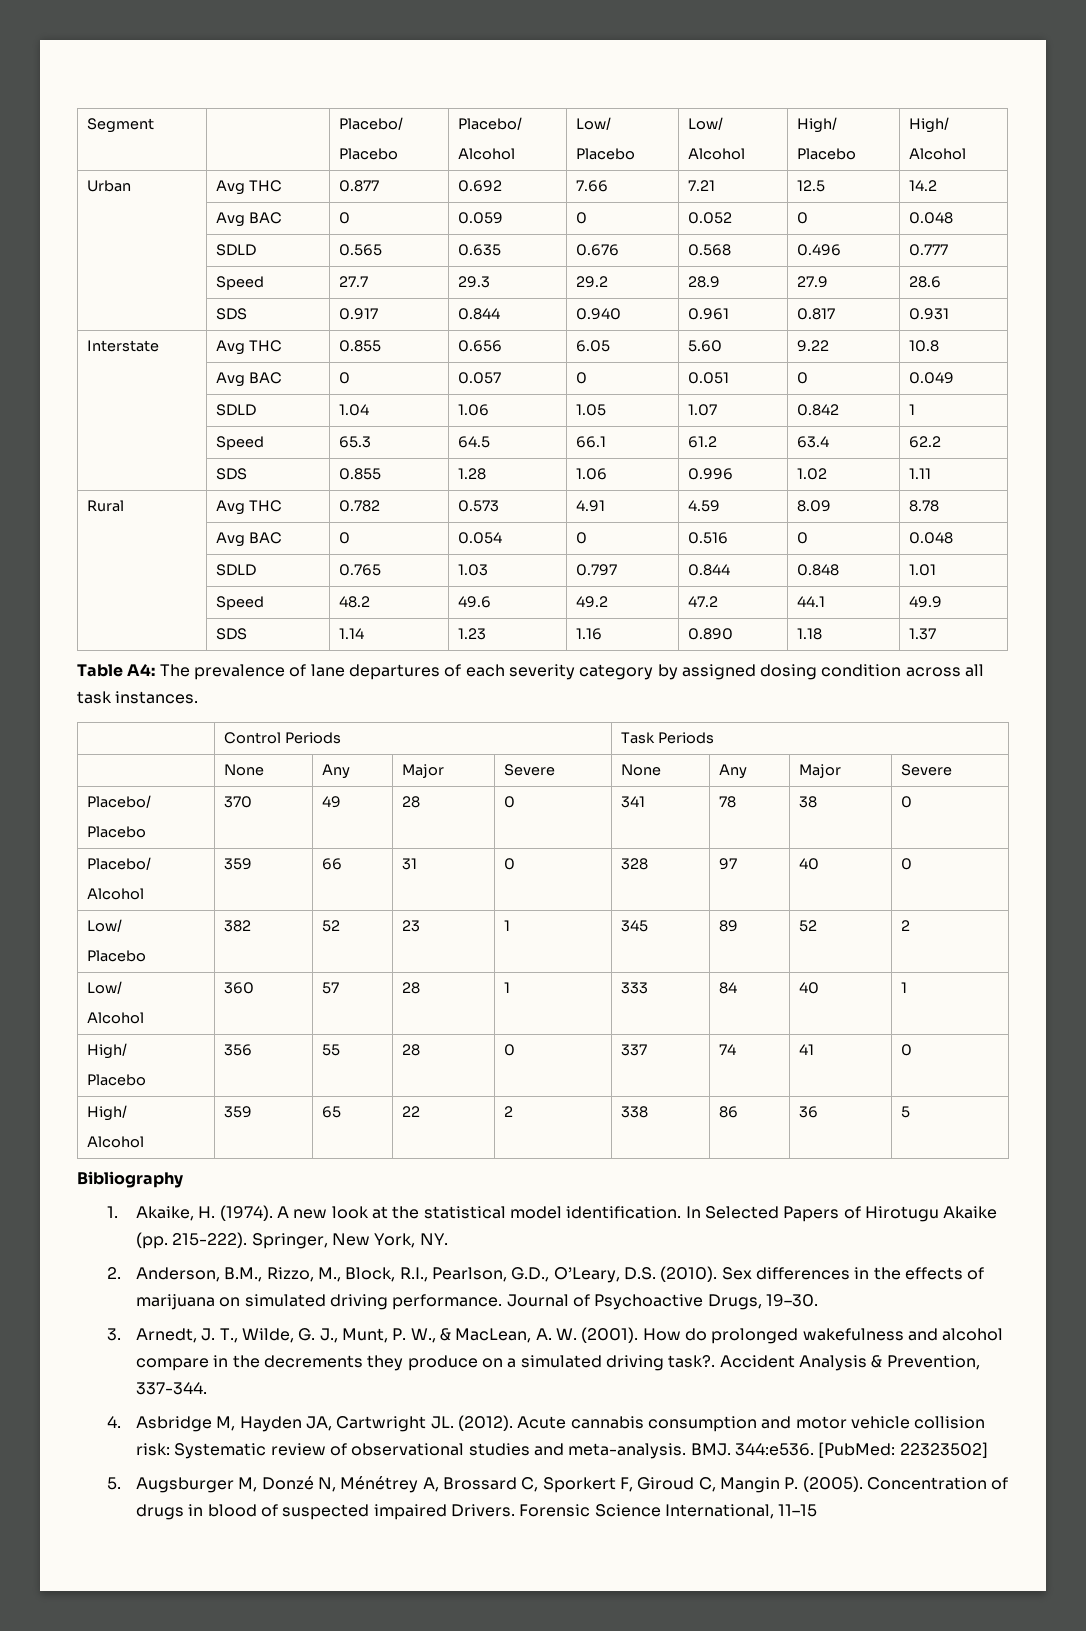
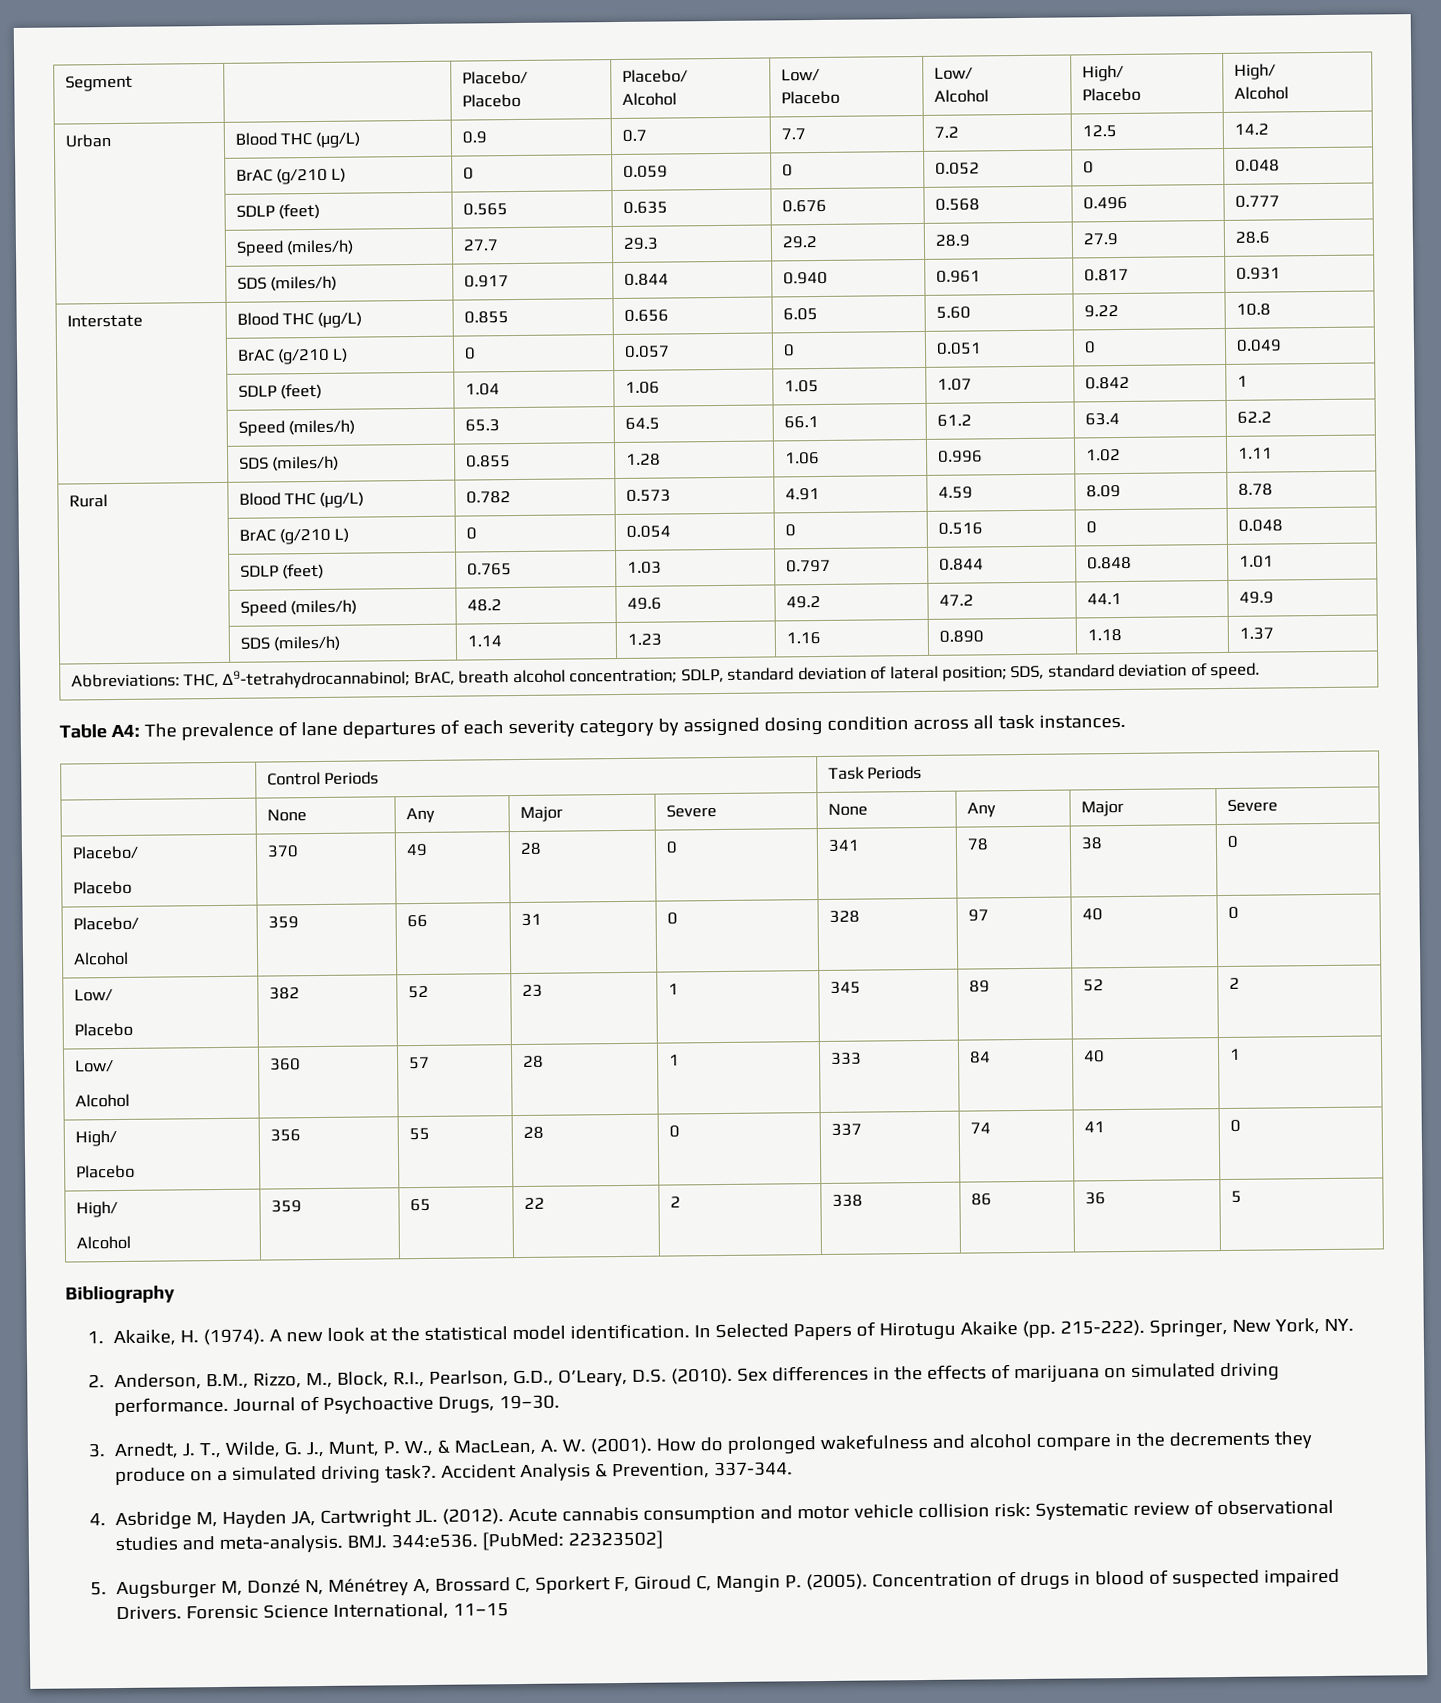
- Urban | Avg THC | 0.877 | 0.692 | 7.66 | 7.21 | 12.5 | 14.2
+ Urban | Blood THC (µg/L) | 0.9 | 0.7 | 7.7 | 7.2 | 12.5 | 14.2
- | Avg BAC | 0 | 0.059 | 0 | 0.052 | 0 | 0.048
+ | BrAC (g/210 L) | 0 | 0.059 | 0 | 0.052 | 0 | 0.048
- | SDLD | 0.565 | 0.635 | 0.676 | 0.568 | 0.496 | 0.777
+ | SDLP (feet) | 0.565 | 0.635 | 0.676 | 0.568 | 0.496 | 0.777
- | Speed | 27.7 | 29.3 | 29.2 | 28.9 | 27.9 | 28.6
+ | Speed (miles/h) | 27.7 | 29.3 | 29.2 | 28.9 | 27.9 | 28.6
- | SDS | 0.917 | 0.844 | 0.940 | 0.961 | 0.817 | 0.931
+ | SDS (miles/h) | 0.917 | 0.844 | 0.940 | 0.961 | 0.817 | 0.931
- Interstate | Avg THC | 0.855 | 0.656 | 6.05 | 5.60 | 9.22 | 10.8
+ Interstate | Blood THC (µg/L) | 0.855 | 0.656 | 6.05 | 5.60 | 9.22 | 10.8
- | Avg BAC | 0 | 0.057 | 0 | 0.051 | 0 | 0.049
+ | BrAC (g/210 L) | 0 | 0.057 | 0 | 0.051 | 0 | 0.049
- | SDLD | 1.04 | 1.06 | 1.05 | 1.07 | 0.842 | 1
+ | SDLP (feet) | 1.04 | 1.06 | 1.05 | 1.07 | 0.842 | 1
- | Speed | 65.3 | 64.5 | 66.1 | 61.2 | 63.4 | 62.2
+ | Speed (miles/h) | 65.3 | 64.5 | 66.1 | 61.2 | 63.4 | 62.2
- | SDS | 0.855 | 1.28 | 1.06 | 0.996 | 1.02 | 1.11
+ | SDS (miles/h) | 0.855 | 1.28 | 1.06 | 0.996 | 1.02 | 1.11
- Rural | Avg THC | 0.782 | 0.573 | 4.91 | 4.59 | 8.09 | 8.78
+ Rural | Blood THC (µg/L) | 0.782 | 0.573 | 4.91 | 4.59 | 8.09 | 8.78
- | Avg BAC | 0 | 0.054 | 0 | 0.516 | 0 | 0.048
+ | BrAC (g/210 L) | 0 | 0.054 | 0 | 0.516 | 0 | 0.048
- | SDLD | 0.765 | 1.03 | 0.797 | 0.844 | 0.848 | 1.01
+ | SDLP (feet) | 0.765 | 1.03 | 0.797 | 0.844 | 0.848 | 1.01
- | Speed | 48.2 | 49.6 | 49.2 | 47.2 | 44.1 | 49.9
+ | Speed (miles/h) | 48.2 | 49.6 | 49.2 | 47.2 | 44.1 | 49.9
- | SDS | 1.14 | 1.23 | 1.16 | 0.890 | 1.18 | 1.37
+ | SDS (miles/h) | 1.14 | 1.23 | 1.16 | 0.890 | 1.18 | 1.37
+ Abbreviations: THC, Δ9-tetrahydrocannabinol; BrAC, breath alcohol concentration; SDLP, standard deviation of lateral position; SDS, standard deviation of speed.

